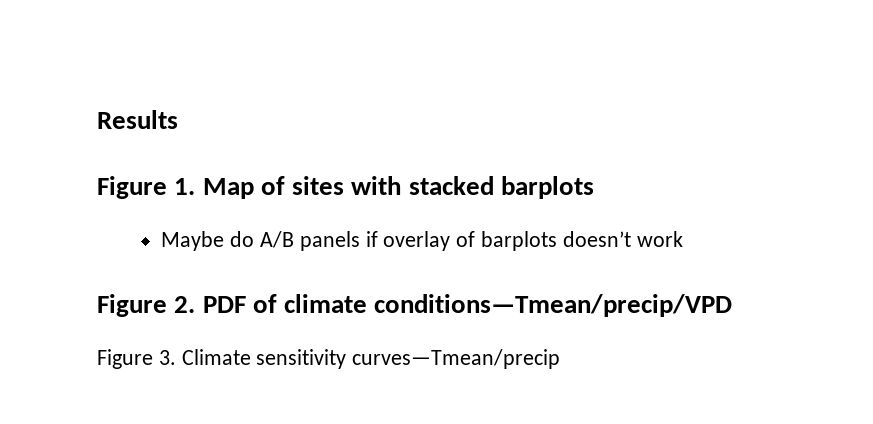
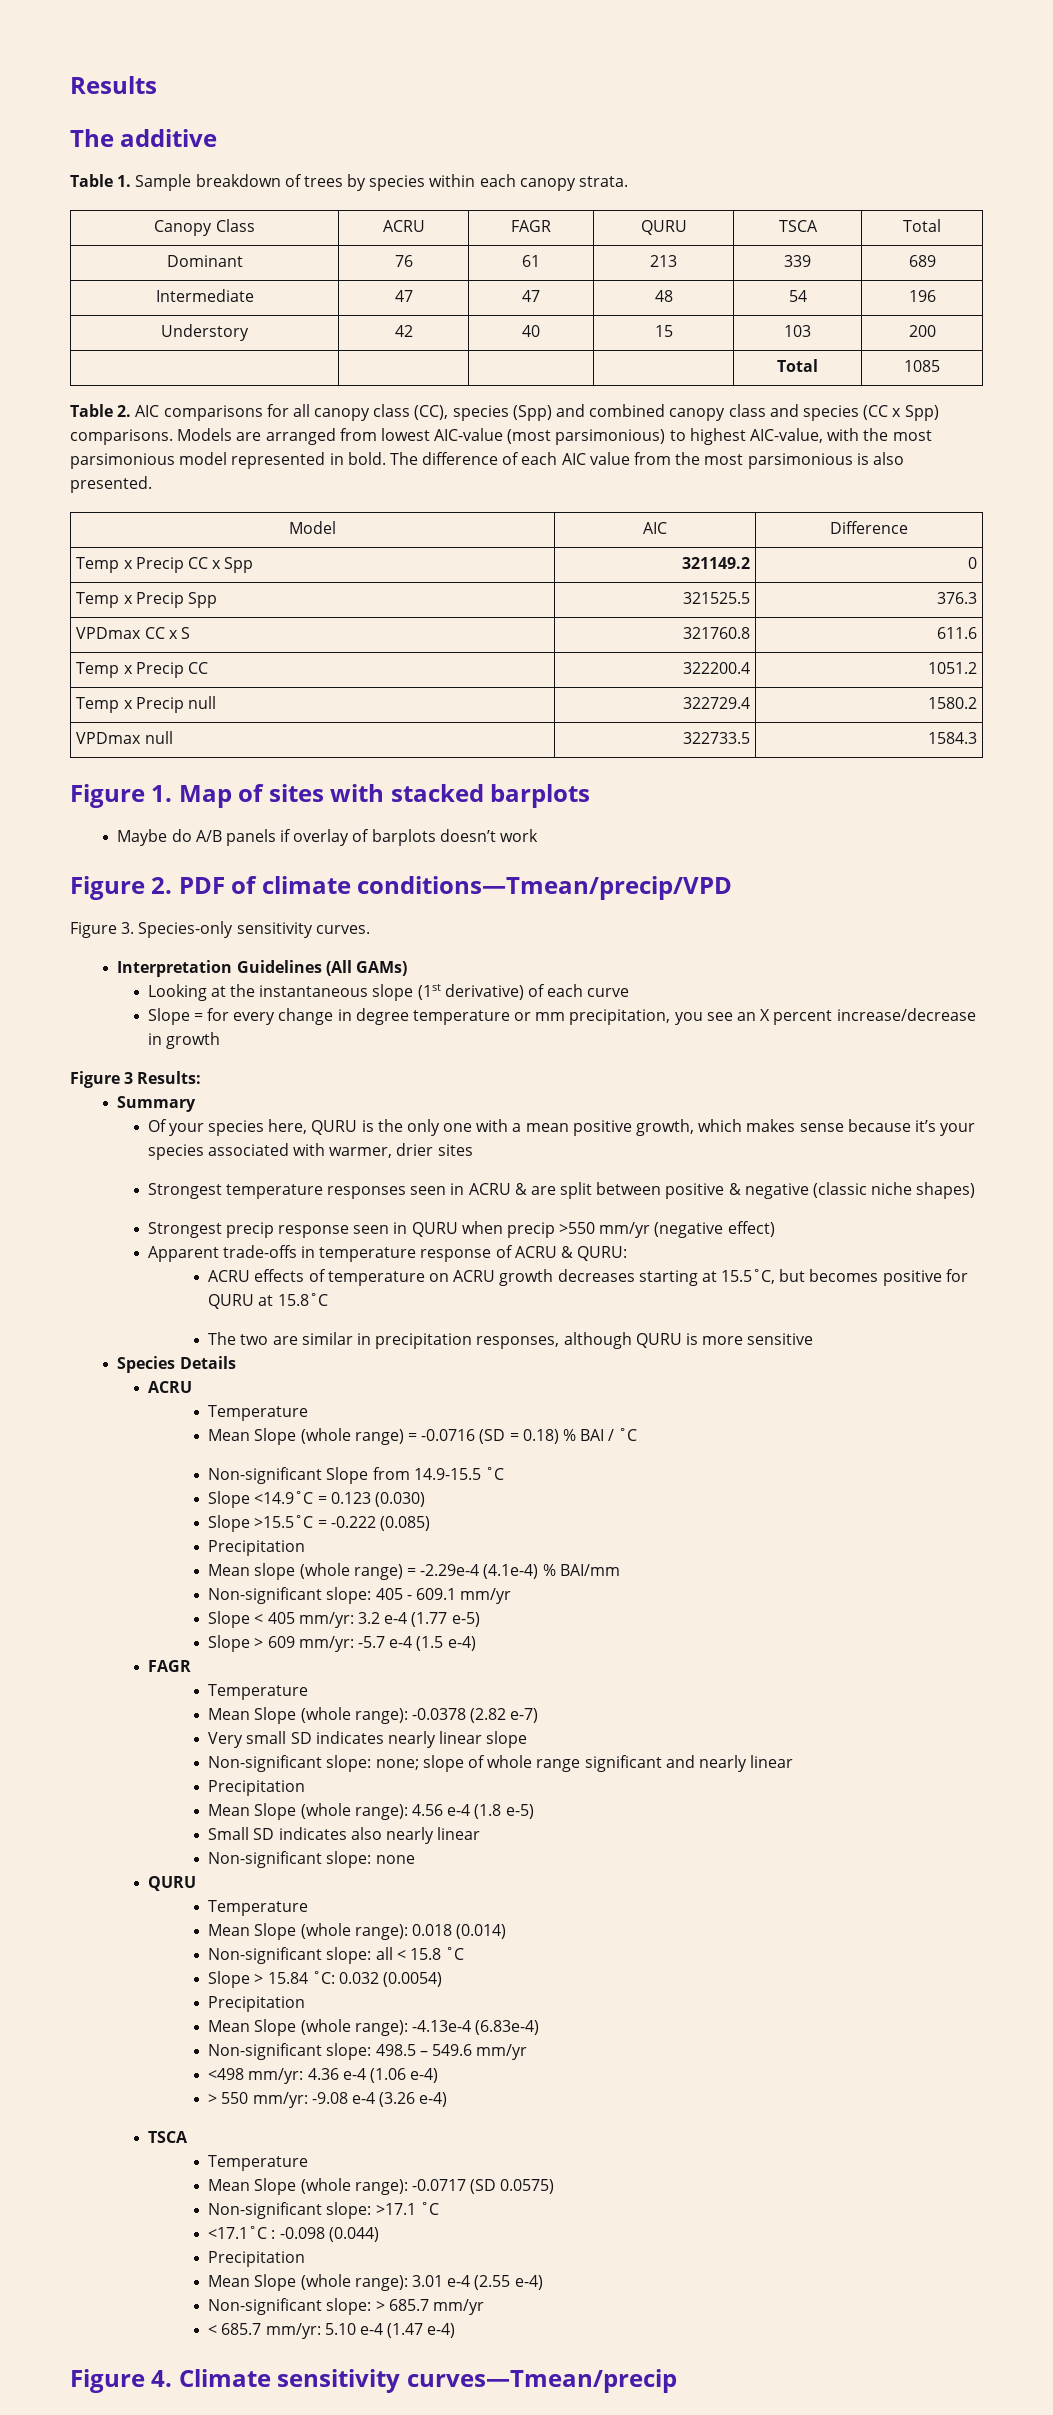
+ The additive
+ Table 1. Sample breakdown of trees by species within each canopy strata.
+ Canopy Class | ACRU | FAGR | QURU | TSCA | Total
+ Dominant | 76 | 61 | 213 | 339 | 689
+ Intermediate | 47 | 47 | 48 | 54 | 196
+ Understory | 42 | 40 | 15 | 103 | 200
+ | | | | Total | 1085
+ Table 2. AIC comparisons for all canopy class (CC), species (Spp) and combined canopy class and species (CC x Spp) comparisons. Models are arranged from lowest AIC-value (most parsimonious) to highest AIC-value, with the most parsimonious model represented in bold. The difference of each AIC value from the most parsimonious is also presented.
+ Model | AIC | Difference
+ Temp x Precip CC x Spp | 321149.2 | 0
+ Temp x Precip Spp | 321525.5 | 376.3
+ VPDmax CC x S | 321760.8 | 611.6
+ Temp x Precip CC | 322200.4 | 1051.2
+ Temp x Precip null | 322729.4 | 1580.2
+ VPDmax null | 322733.5 | 1584.3
- Figure 3. Climate sensitivity curves—Tmean/precip
+ Figure 3. Species-only sensitivity curves.
+ Interpretation Guidelines (All GAMs)
+ Looking at the instantaneous slope (1st derivative) of each curve
+ Slope = for every change in degree temperature or mm precipitation, you see an X percent increase/decrease in growth
+ Figure 3 Results:
+ Summary
+ Of your species here, QURU is the only one with a mean positive growth, which makes sense because it’s your species associated with warmer, drier sites
+ Strongest temperature responses seen in ACRU & are split between positive & negative (classic niche shapes)
+ Strongest precip response seen in QURU when precip >550 mm/yr (negative effect)
+ Apparent trade-offs in temperature response of ACRU & QURU:
+ ACRU effects of temperature on ACRU growth decreases starting at 15.5˚C, but becomes positive for QURU at 15.8˚C
+ The two are similar in precipitation responses, although QURU is more sensitive
+ Species Details
+ ACRU
+ Temperature
+ Mean Slope (whole range) = -0.0716 (SD = 0.18) % BAI / ˚C
+ Non-significant Slope from 14.9-15.5 ˚C
+ Slope <14.9˚C = 0.123 (0.030)
+ Slope >15.5˚C = -0.222 (0.085)
+ Precipitation
+ Mean slope (whole range) = -2.29e-4 (4.1e-4) % BAI/mm
+ Non-significant slope: 405 - 609.1 mm/yr
+ Slope < 405 mm/yr: 3.2 e-4 (1.77 e-5)
+ Slope > 609 mm/yr: -5.7 e-4 (1.5 e-4)
+ FAGR
+ Temperature
+ Mean Slope (whole range): -0.0378 (2.82 e-7)
+ Very small SD indicates nearly linear slope
+ Non-significant slope: none; slope of whole range significant and nearly linear
+ Precipitation
+ Mean Slope (whole range): 4.56 e-4 (1.8 e-5)
+ Small SD indicates also nearly linear
+ Non-significant slope: none
+ QURU
+ Temperature
+ Mean Slope (whole range): 0.018 (0.014)
+ Non-significant slope: all < 15.8 ˚C
+ Slope > 15.84 ˚C: 0.032 (0.0054)
+ Precipitation
+ Mean Slope (whole range): -4.13e-4 (6.83e-4)
+ Non-significant slope: 498.5 – 549.6 mm/yr
+ <498 mm/yr: 4.36 e-4 (1.06 e-4)
+ > 550 mm/yr: -9.08 e-4 (3.26 e-4)
+ TSCA
+ Temperature
+ Mean Slope (whole range): -0.0717 (SD 0.0575)
+ Non-significant slope: >17.1 ˚C
+ <17.1˚C : -0.098 (0.044)
+ Precipitation
+ Mean Slope (whole range): 3.01 e-4 (2.55 e-4)
+ Non-significant slope: > 685.7 mm/yr
+ < 685.7 mm/yr: 5.10 e-4 (1.47 e-4)
+ Figure 4. Climate sensitivity curves—Tmean/precip

